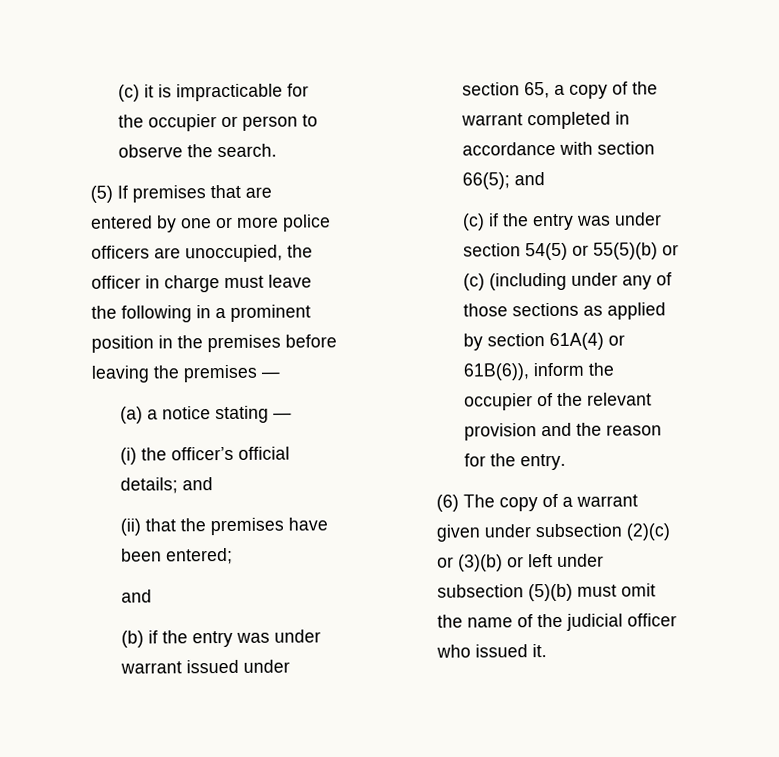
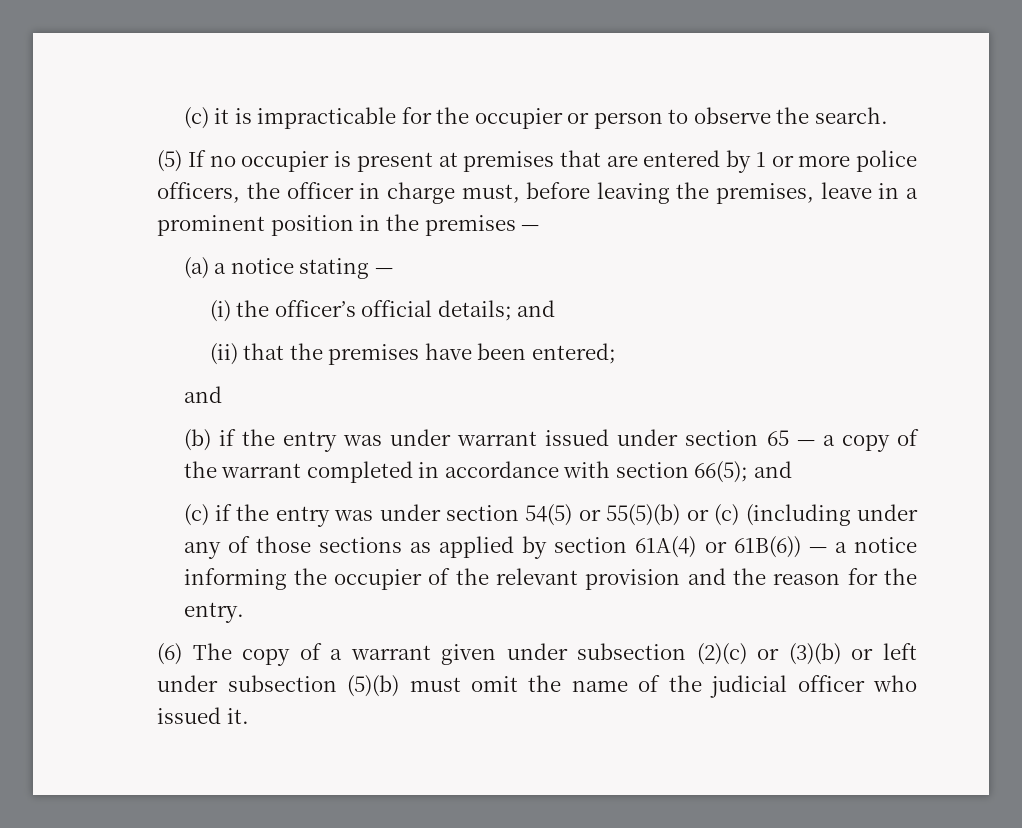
- (5) If premises that are entered by one or more police officers are unoccupied, the officer in charge must leave the following in a prominent position in the premises before leaving the premises —
+ (5) If no occupier is present at premises that are entered by 1 or more police officers, the officer in charge must, before leaving the premises, leave in a prominent position in the premises —
- (b) if the entry was under warrant issued under section 65, a copy of the warrant completed in accordance with section 66(5); and
+ (b) if the entry was under warrant issued under section 65 — a copy of the warrant completed in accordance with section 66(5); and
- (c) if the entry was under section 54(5) or 55(5)(b) or (c) (including under any of those sections as applied by section 61A(4) or 61B(6)), inform the occupier of the relevant provision and the reason for the entry.
+ (c) if the entry was under section 54(5) or 55(5)(b) or (c) (including under any of those sections as applied by section 61A(4) or 61B(6)) — a notice informing the occupier of the relevant provision and the reason for the entry.

